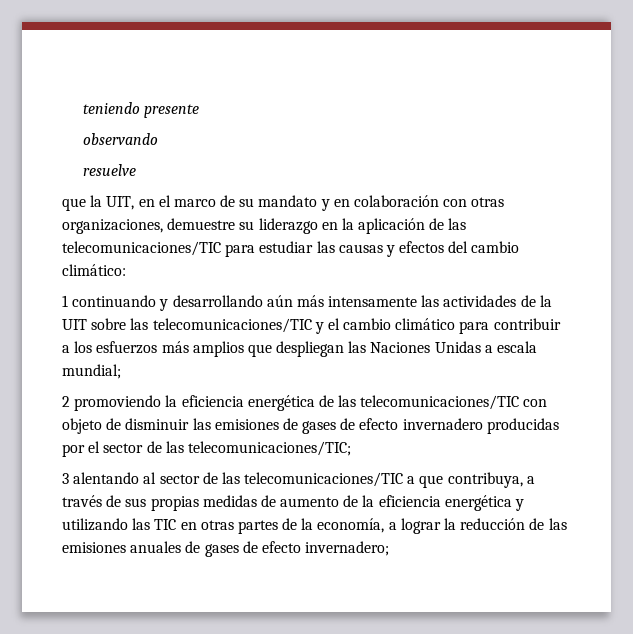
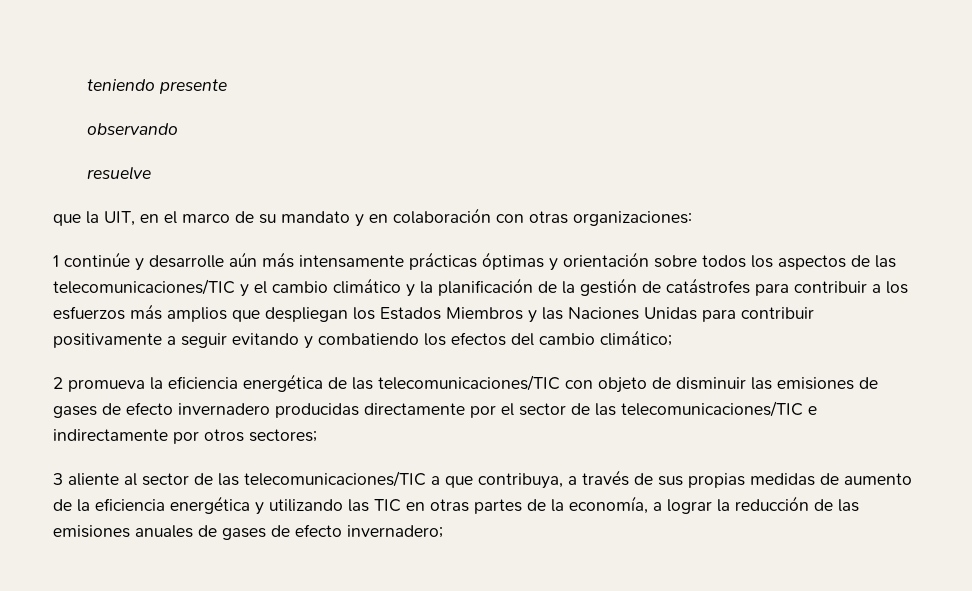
- que la UIT, en el marco de su mandato y en colaboración con otras organizaciones, demuestre su liderazgo en la aplicación de las telecomunicaciones/TIC para estudiar las causas y efectos del cambio climático:
- 1 continuando y desarrollando aún más intensamente las actividades de la UIT sobre las telecomunicaciones/TIC y el cambio climático para contribuir a los esfuerzos más amplios que despliegan las Naciones Unidas a escala mundial;
+ que la UIT, en el marco de su mandato y en colaboración con otras organizaciones:
+ 1 continúe y desarrolle aún más intensamente prácticas óptimas y orientación sobre todos los aspectos de las telecomunicaciones/TIC y el cambio climático y la planificación de la gestión de catástrofes para contribuir a los esfuerzos más amplios que despliegan los Estados Miembros y las Naciones Unidas para contribuir positivamente a seguir evitando y combatiendo los efectos del cambio climático;
- 2 promoviendo la eficiencia energética de las telecomunicaciones/TIC con objeto de disminuir las emisiones de gases de efecto invernadero producidas por el sector de las telecomunicaciones/TIC;
+ 2 promueva la eficiencia energética de las telecomunicaciones/TIC con objeto de disminuir las emisiones de gases de efecto invernadero producidas directamente por el sector de las telecomunicaciones/TIC e indirectamente por otros sectores;
- 3 alentando al sector de las telecomunicaciones/TIC a que contribuya, a través de sus propias medidas de aumento de la eficiencia energética y utilizando las TIC en otras partes de la economía, a lograr la reducción de las emisiones anuales de gases de efecto invernadero;
+ 3 aliente al sector de las telecomunicaciones/TIC a que contribuya, a través de sus propias medidas de aumento de la eficiencia energética y utilizando las TIC en otras partes de la economía, a lograr la reducción de las emisiones anuales de gases de efecto invernadero;

